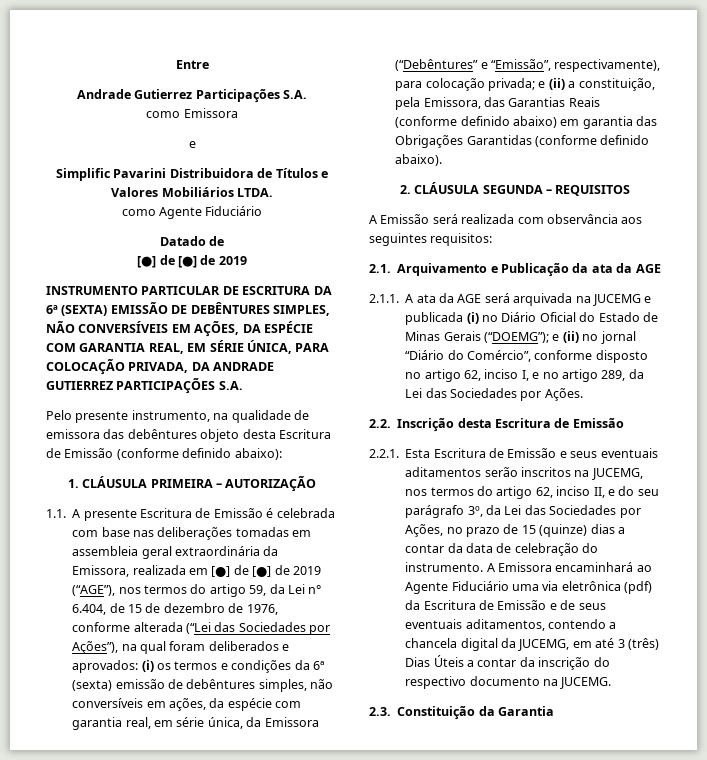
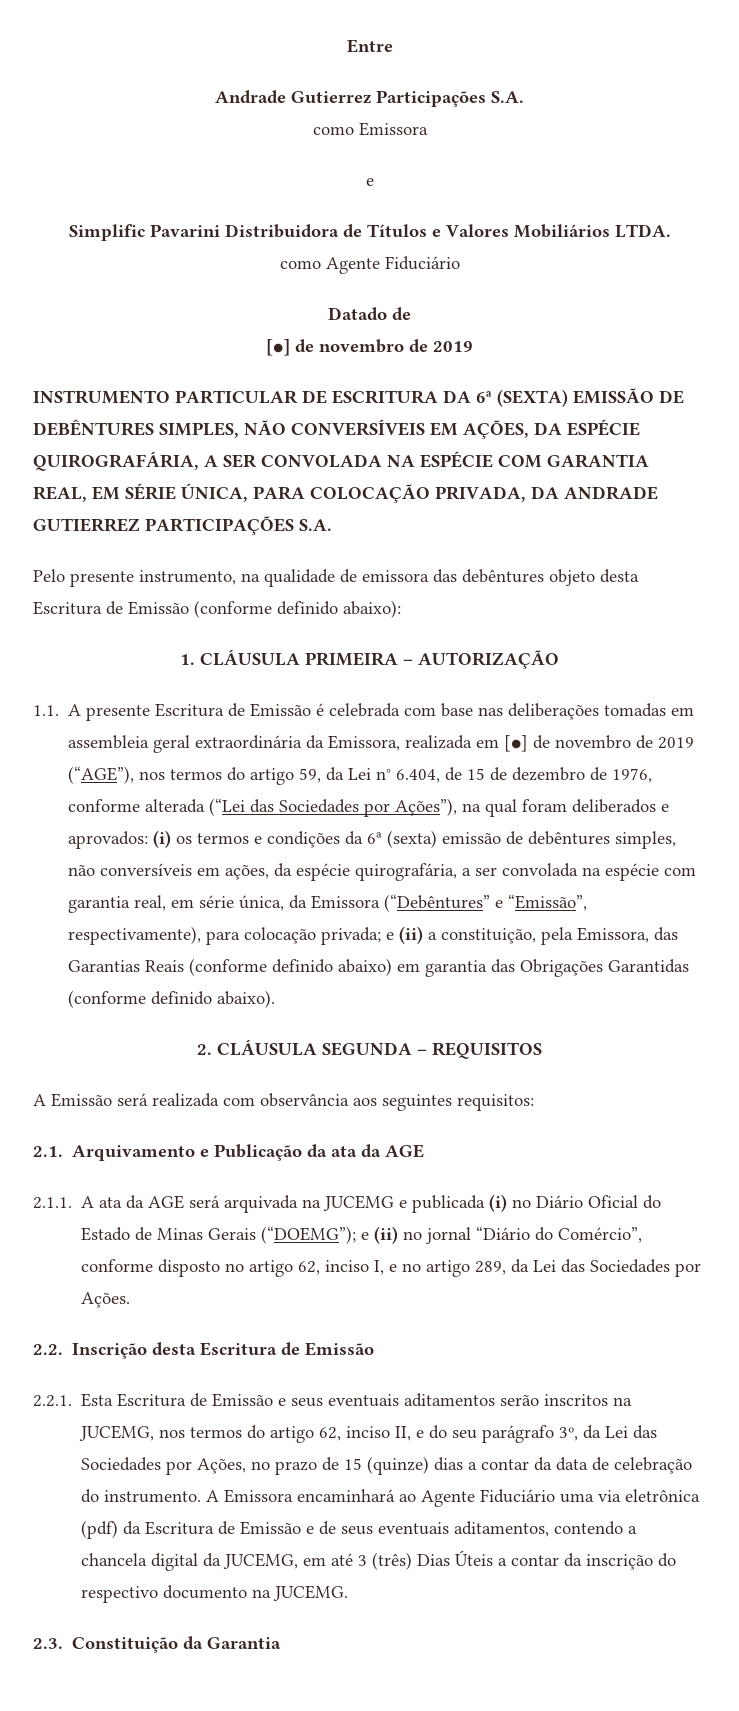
  Datado de
- [●] de [●] de 2019
+ [●] de novembro de 2019
- INSTRUMENTO PARTICULAR DE ESCRITURA DA 6ª (SEXTA) EMISSÃO DE DEBÊNTURES SIMPLES, NÃO CONVERSÍVEIS EM AÇÕES, DA ESPÉCIE COM GARANTIA REAL, EM SÉRIE ÚNICA, PARA COLOCAÇÃO PRIVADA, DA ANDRADE GUTIERREZ PARTICIPAÇÕES S.A.
+ INSTRUMENTO PARTICULAR DE ESCRITURA DA 6ª (SEXTA) EMISSÃO DE DEBÊNTURES SIMPLES, NÃO CONVERSÍVEIS EM AÇÕES, DA ESPÉCIE QUIROGRAFÁRIA, A SER CONVOLADA NA ESPÉCIE COM GARANTIA REAL, EM SÉRIE ÚNICA, PARA COLOCAÇÃO PRIVADA, DA ANDRADE GUTIERREZ PARTICIPAÇÕES S.A.
- 1.1. A presente Escritura de Emissão é celebrada com base nas deliberações tomadas em assembleia geral extraordinária da Emissora, realizada em [●] de [●] de 2019 (“AGE”), nos termos do artigo 59, da Lei n° 6.404, de 15 de dezembro de 1976, conforme alterada (“Lei das Sociedades por Ações”), na qual foram deliberados e aprovados:
+ 1.1. A presente Escritura de Emissão é celebrada com base nas deliberações tomadas em assembleia geral extraordinária da Emissora, realizada em [●] de novembro de 2019 (“AGE”), nos termos do artigo 59, da Lei n° 6.404, de 15 de dezembro de 1976, conforme alterada (“Lei das Sociedades por Ações”), na qual foram deliberados e aprovados:
- (i) os termos e condições da 6ª (sexta) emissão de debêntures simples, não conversíveis em ações, da espécie com garantia real, em série única, da Emissora (“Debêntures” e “Emissão”, respectivamente), para colocação privada;
+ (i) os termos e condições da 6ª (sexta) emissão de debêntures simples, não conversíveis em ações, da espécie quirografária, a ser convolada na espécie com garantia real, em série única, da Emissora (“Debêntures” e “Emissão”, respectivamente), para colocação privada;

